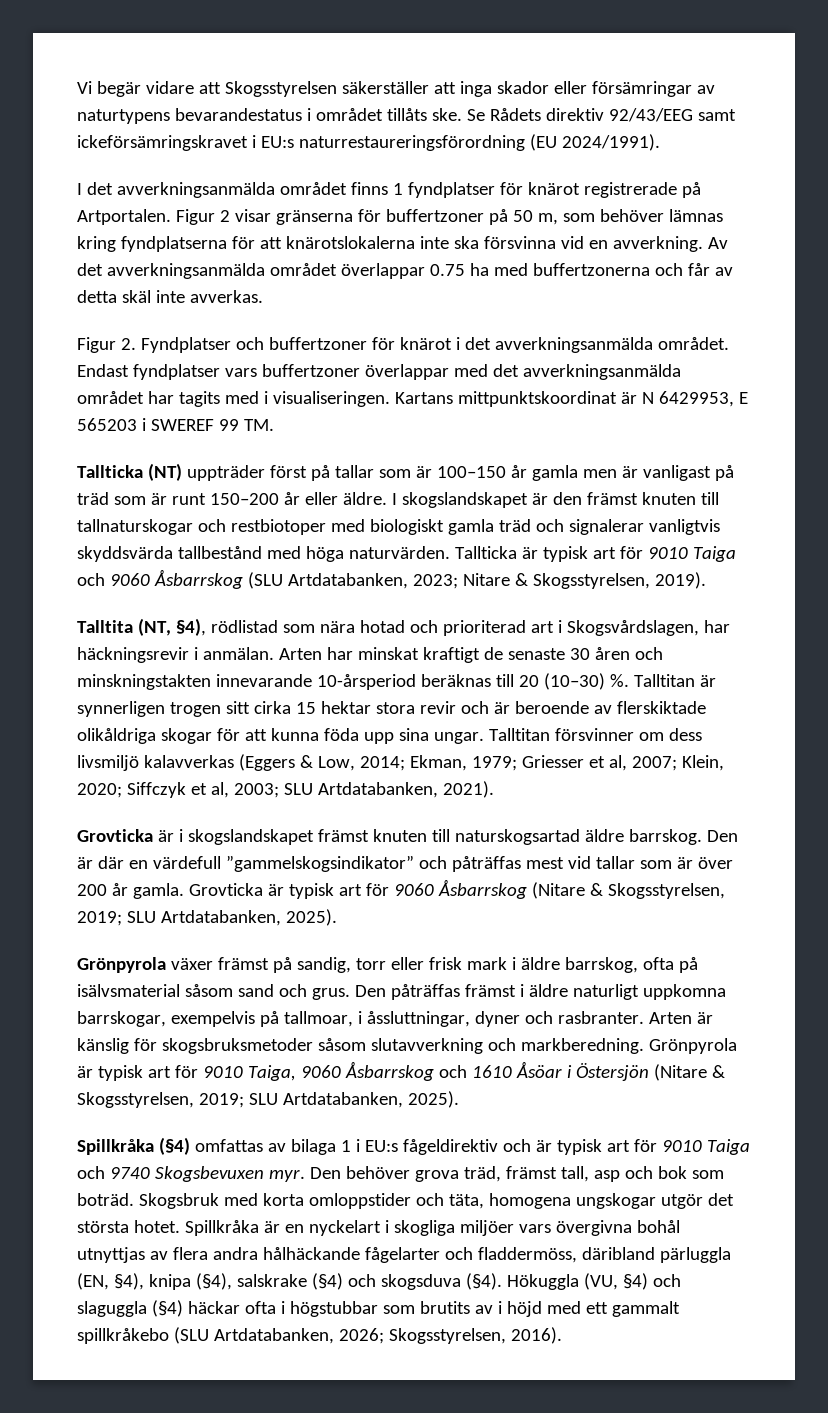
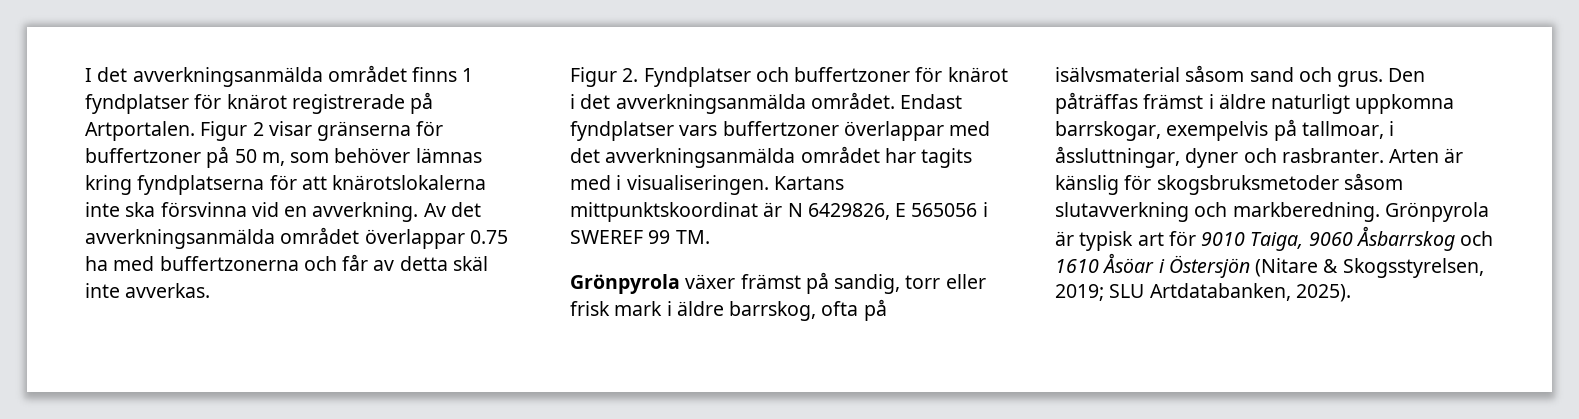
- Vi begär vidare att Skogsstyrelsen säkerställer att inga skador eller försämringar av naturtypens bevarandestatus i området tillåts ske. Se Rådets direktiv 92/43/EEG samt ickeförsämringskravet i EU:s naturrestaureringsförordning (EU 2024/1991).
- Kartans mittpunktskoordinat är N 6429953, E 565203 i SWEREF 99 TM.
+ Kartans mittpunktskoordinat är N 6429826, E 565056 i SWEREF 99 TM.
- Tallticka (NT) uppträder först på tallar som är 100–150 år gamla men är vanligast på träd som är runt 150–200 år eller äldre. I skogslandskapet är den främst knuten till tallnaturskogar och restbiotoper med biologiskt gamla träd och signalerar vanligtvis skyddsvärda tallbestånd med höga naturvärden. Tallticka är typisk art för 9010 Taiga och 9060 Åsbarrskog (SLU Artdatabanken, 2023; Nitare & Skogsstyrelsen, 2019).
- Talltita (NT, §4), rödlistad som nära hotad och prioriterad art i Skogsvårdslagen, har häckningsrevir i anmälan. Arten har minskat kraftigt de senaste 30 åren och minskningstakten innevarande 10-årsperiod beräknas till 20 (10–30) %. Talltitan är synnerligen trogen sitt cirka 15 hektar stora revir och är beroende av flerskiktade olikåldriga skogar för att kunna föda upp sina ungar. Talltitan försvinner om dess livsmiljö kalavverkas (Eggers & Low, 2014; Ekman, 1979; Griesser et al, 2007; Klein, 2020; Siffczyk et al, 2003; SLU Artdatabanken, 2021).
- Grovticka är i skogslandskapet främst knuten till naturskogsartad äldre barrskog. Den är där en värdefull ”gammelskogsindikator” och påträffas mest vid tallar som är över 200 år gamla. Grovticka är typisk art för 9060 Åsbarrskog (Nitare & Skogsstyrelsen, 2019; SLU Artdatabanken, 2025).
- Spillkråka (§4) omfattas av bilaga 1 i EU:s fågeldirektiv och är typisk art för 9010 Taiga och 9740 Skogsbevuxen myr. Den behöver grova träd, främst tall, asp och bok som boträd. Skogsbruk med korta omloppstider och täta, homogena ungskogar utgör det största hotet. Spillkråka är en nyckelart i skogliga miljöer vars övergivna bohål utnyttjas av flera andra hålhäckande fågelarter och fladdermöss, däribland pärluggla (EN, §4), knipa (§4), salskrake (§4) och skogsduva (§4). Hökuggla (VU, §4) och slaguggla (§4) häckar ofta i högstubbar som brutits av i höjd med ett gammalt spillkråkebo (SLU Artdatabanken, 2026; Skogsstyrelsen, 2016).

